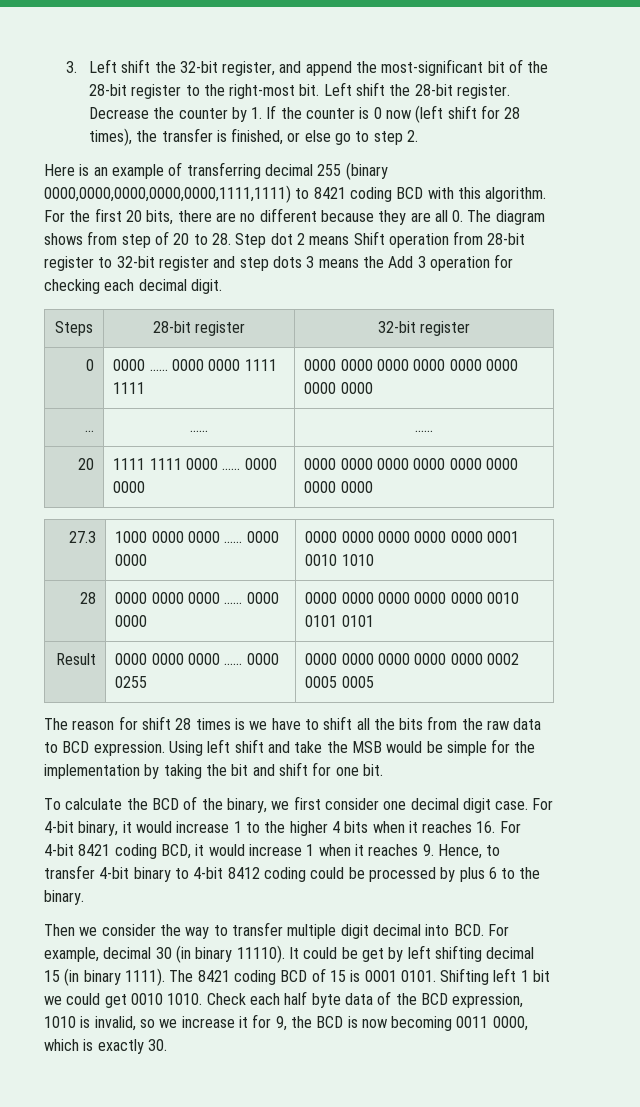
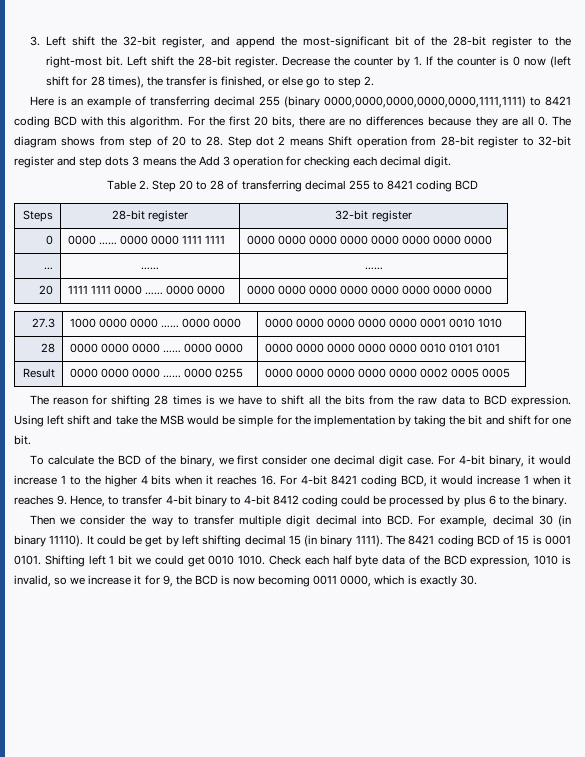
- For the first 20 bits, there are no different because they are all 0. The diagram shows from step of 20 to 28. Step dot 2 means Shift operation from 28-bit register to 32-bit register and step dots 3 means the Add 3 operation for checking each decimal digit.
+ For the first 20 bits, there are no differences because they are all 0. The diagram shows from step of 20 to 28. Step dot 2 means Shift operation from 28-bit register to 32-bit register and step dots 3 means the Add 3 operation for checking each decimal digit.
+ Table 2. Step 20 to 28 of transferring decimal 255 to 8421 coding BCD
- The reason for shift 28 times is we have to shift all the bits from the raw data to BCD expression.
+ The reason for shifting 28 times is we have to shift all the bits from the raw data to BCD expression.

